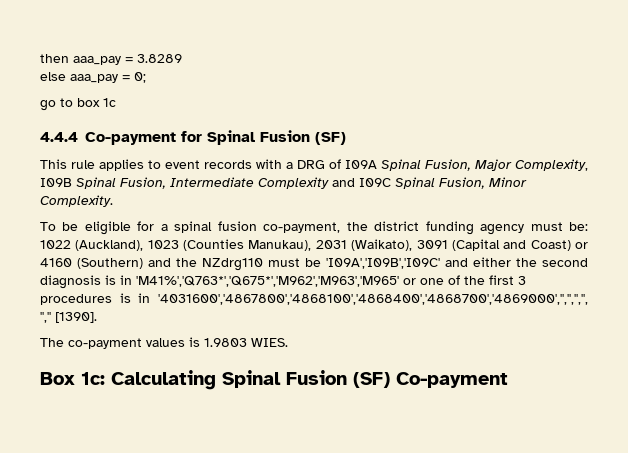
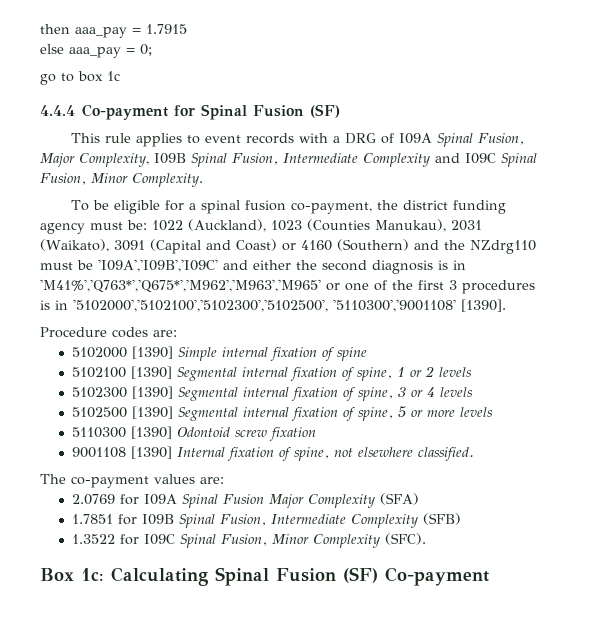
- then aaa_pay = 3.8289
+ then aaa_pay = 1.7915
- To be eligible for a spinal fusion co-payment, the district funding agency must be: 1022 (Auckland), 1023 (Counties Manukau), 2031 (Waikato), 3091 (Capital and Coast) or 4160 (Southern) and the NZdrg110 must be 'I09A','I09B','I09C' and either the second diagnosis is in 'M41%','Q763*','Q675*','M962','M963','M965' or one of the first 3 procedures is in '4031600','4867800','4868100','4868400','4868700','4869000','','','','', '','' [1390].
+ To be eligible for a spinal fusion co-payment, the district funding agency must be: 1022 (Auckland), 1023 (Counties Manukau), 2031 (Waikato), 3091 (Capital and Coast) or 4160 (Southern) and the NZdrg110 must be 'I09A','I09B','I09C' and either the second diagnosis is in 'M41%','Q763*','Q675*','M962','M963','M965' or one of the first 3 procedures is in '5102000','5102100','5102300','5102500', '5110300','9001108' [1390].
- The co-payment values is 1.9803 WIES.
+ Procedure codes are:
+ 5102000 [1390] Simple internal fixation of spine
+ 5102100 [1390] Segmental internal fixation of spine, 1 or 2 levels
+ 5102300 [1390] Segmental internal fixation of spine, 3 or 4 levels
+ 5102500 [1390] Segmental internal fixation of spine, 5 or more levels
+ 5110300 [1390] Odontoid screw fixation
+ 9001108 [1390] Internal fixation of spine, not elsewhere classified.
+ The co-payment values are:
+ 2.0769 for I09A Spinal Fusion Major Complexity (SFA)
+ 1.7851 for I09B Spinal Fusion, Intermediate Complexity (SFB)
+ 1.3522 for I09C Spinal Fusion, Minor Complexity (SFC).

